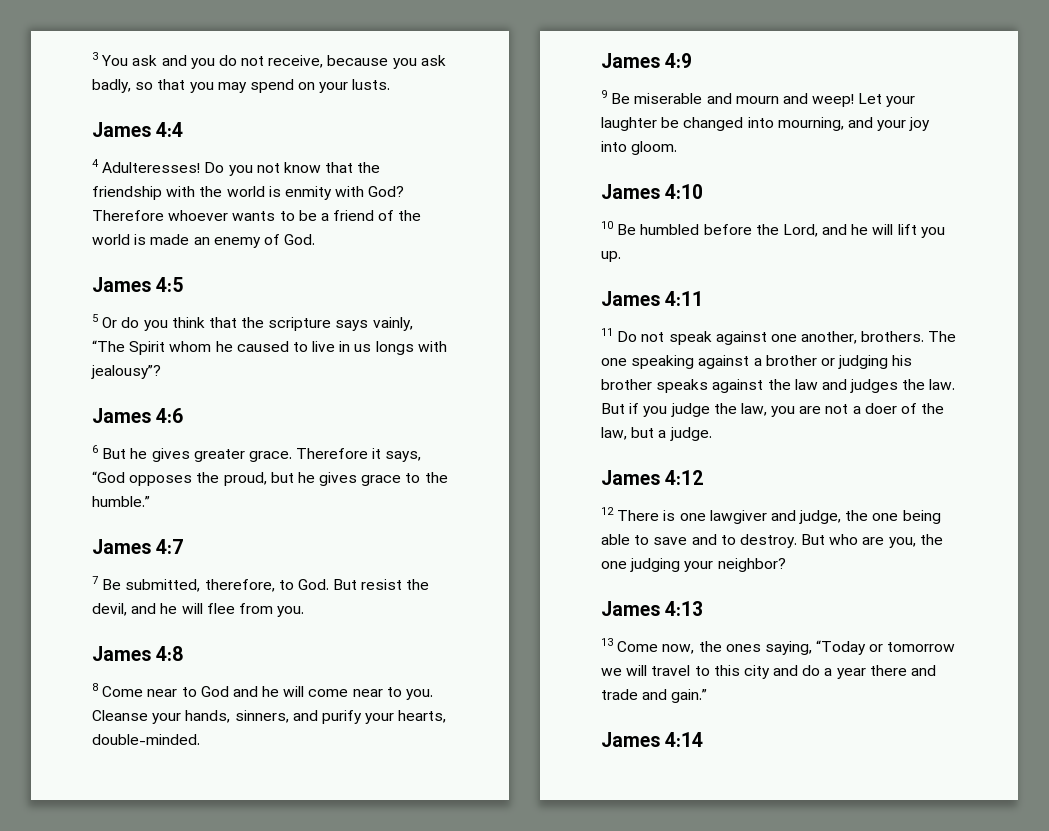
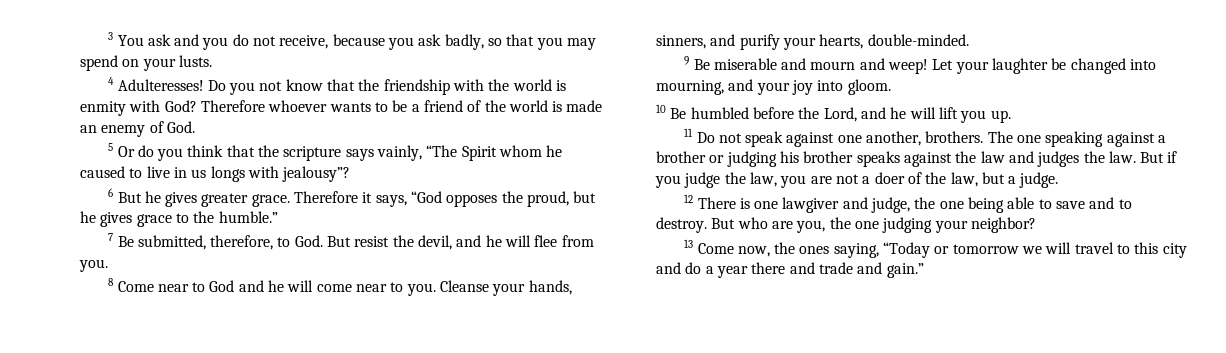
- James 4:4
- James 4:5
- James 4:6
- James 4:7
- James 4:8
- James 4:9
- James 4:10
- James 4:11
- James 4:12
- James 4:13
- James 4:14

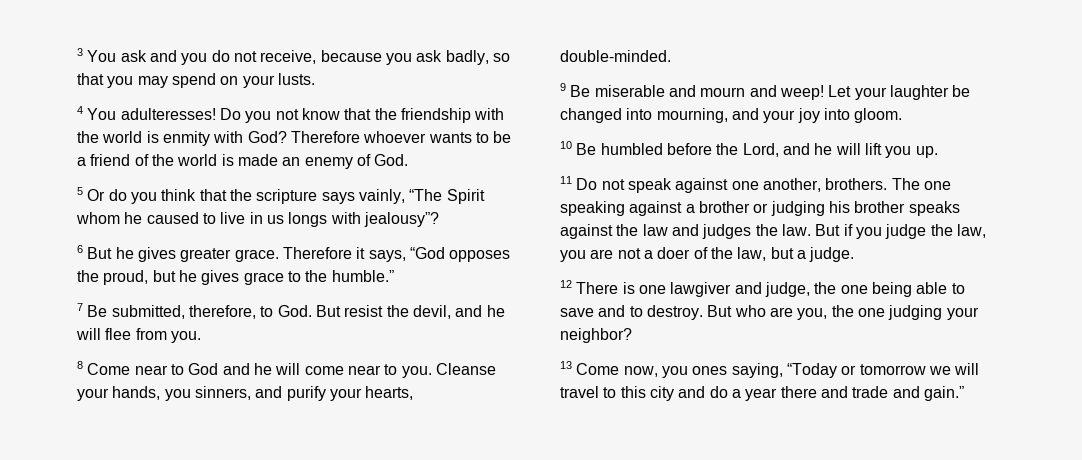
- 4 Adulteresses!
+ 4 You adulteresses!
- Cleanse your hands, sinners, and purify your hearts, double-minded.
+ Cleanse your hands, you sinners, and purify your hearts, double-minded.
- 13 Come now, the ones saying, “Today or tomorrow we will travel to this city and do a year there and trade and gain.”
+ 13 Come now, you ones saying, “Today or tomorrow we will travel to this city and do a year there and trade and gain.”

